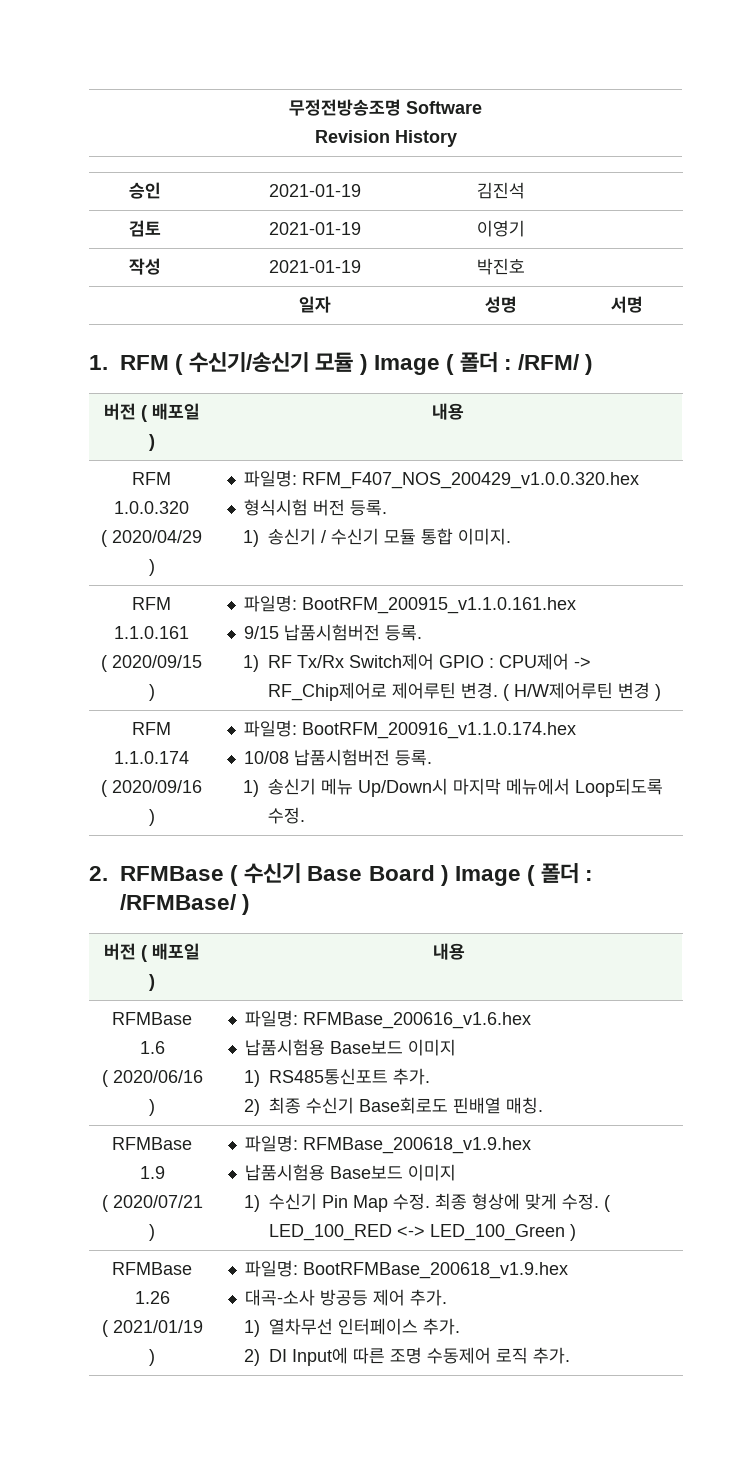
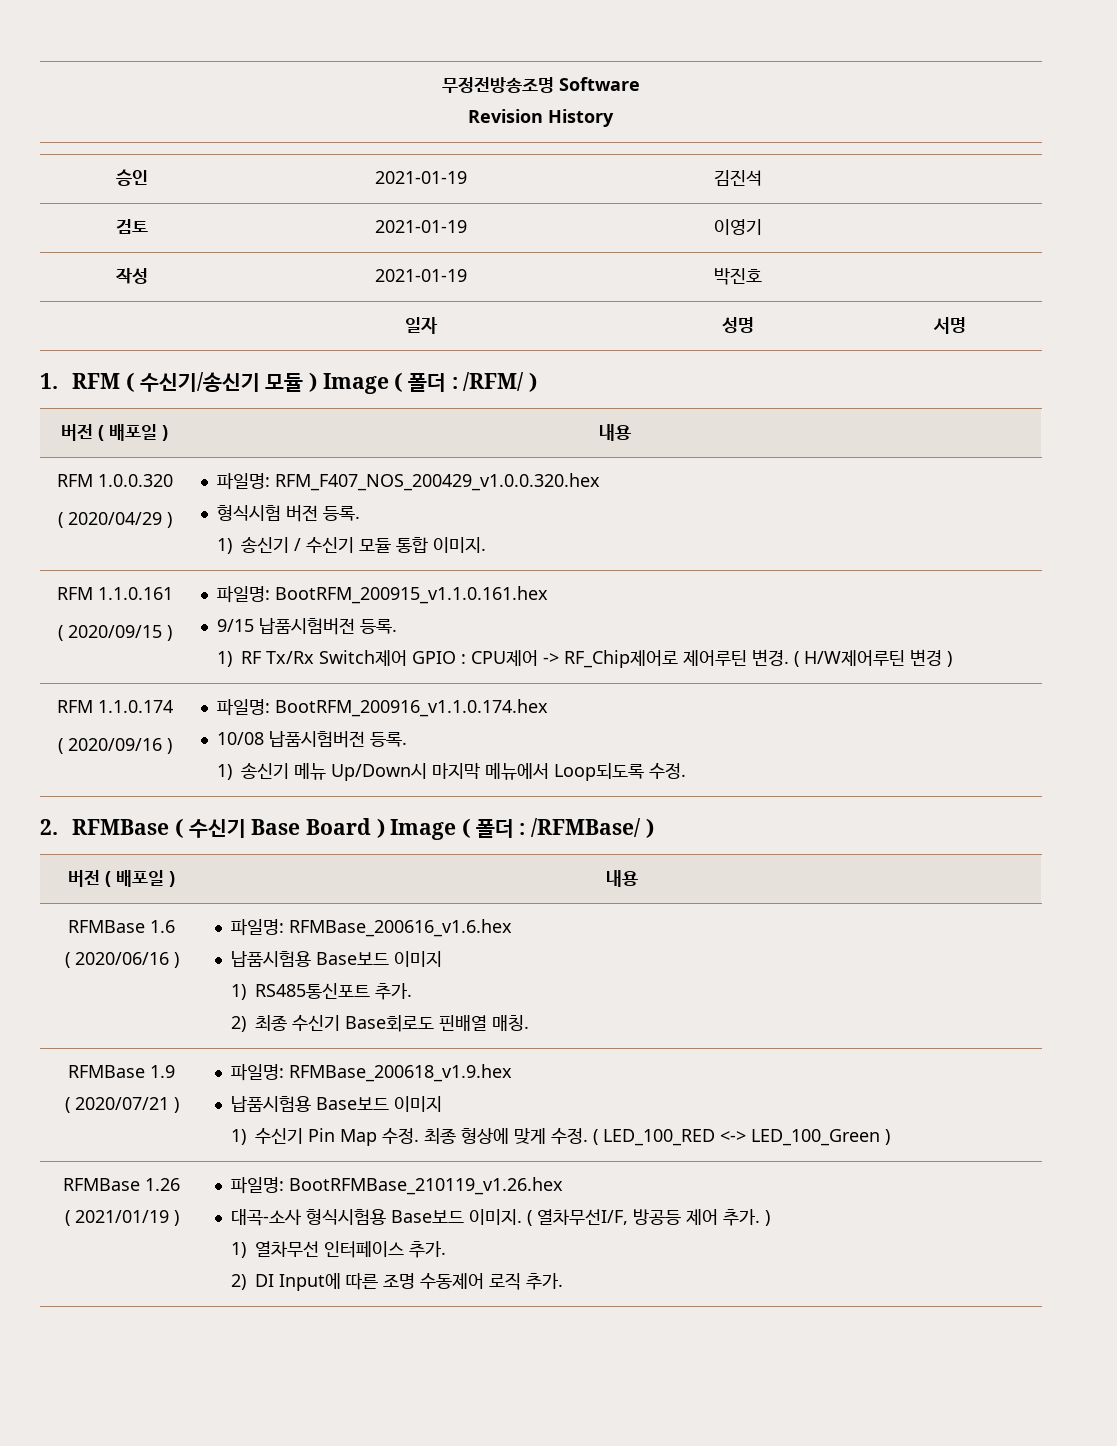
  RFMBase 1.26
- ( 2021/01/19 ) | 파일명: BootRFMBase_200618_v1.9.hex
- 대곡-소사 방공등 제어 추가.
+ ( 2021/01/19 ) | 파일명: BootRFMBase_210119_v1.26.hex
+ 대곡-소사 형식시험용 Base보드 이미지. ( 열차무선I/F, 방공등 제어 추가. )

